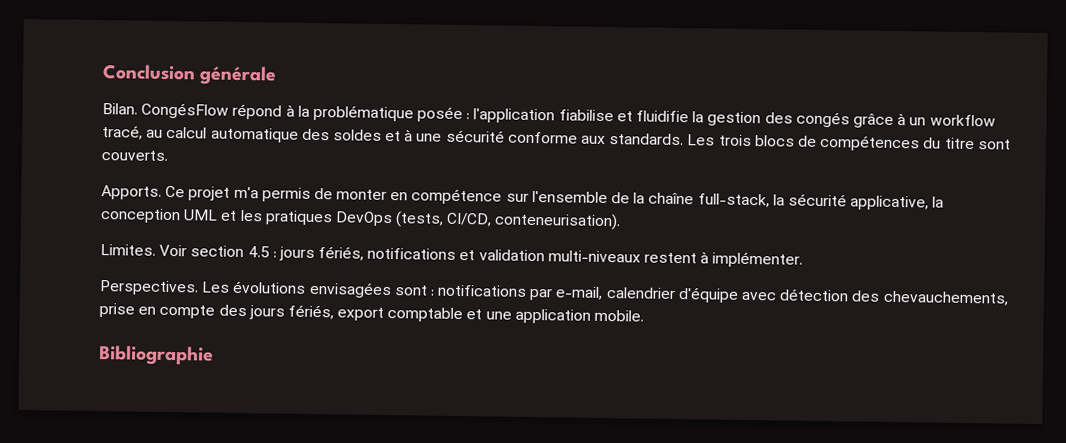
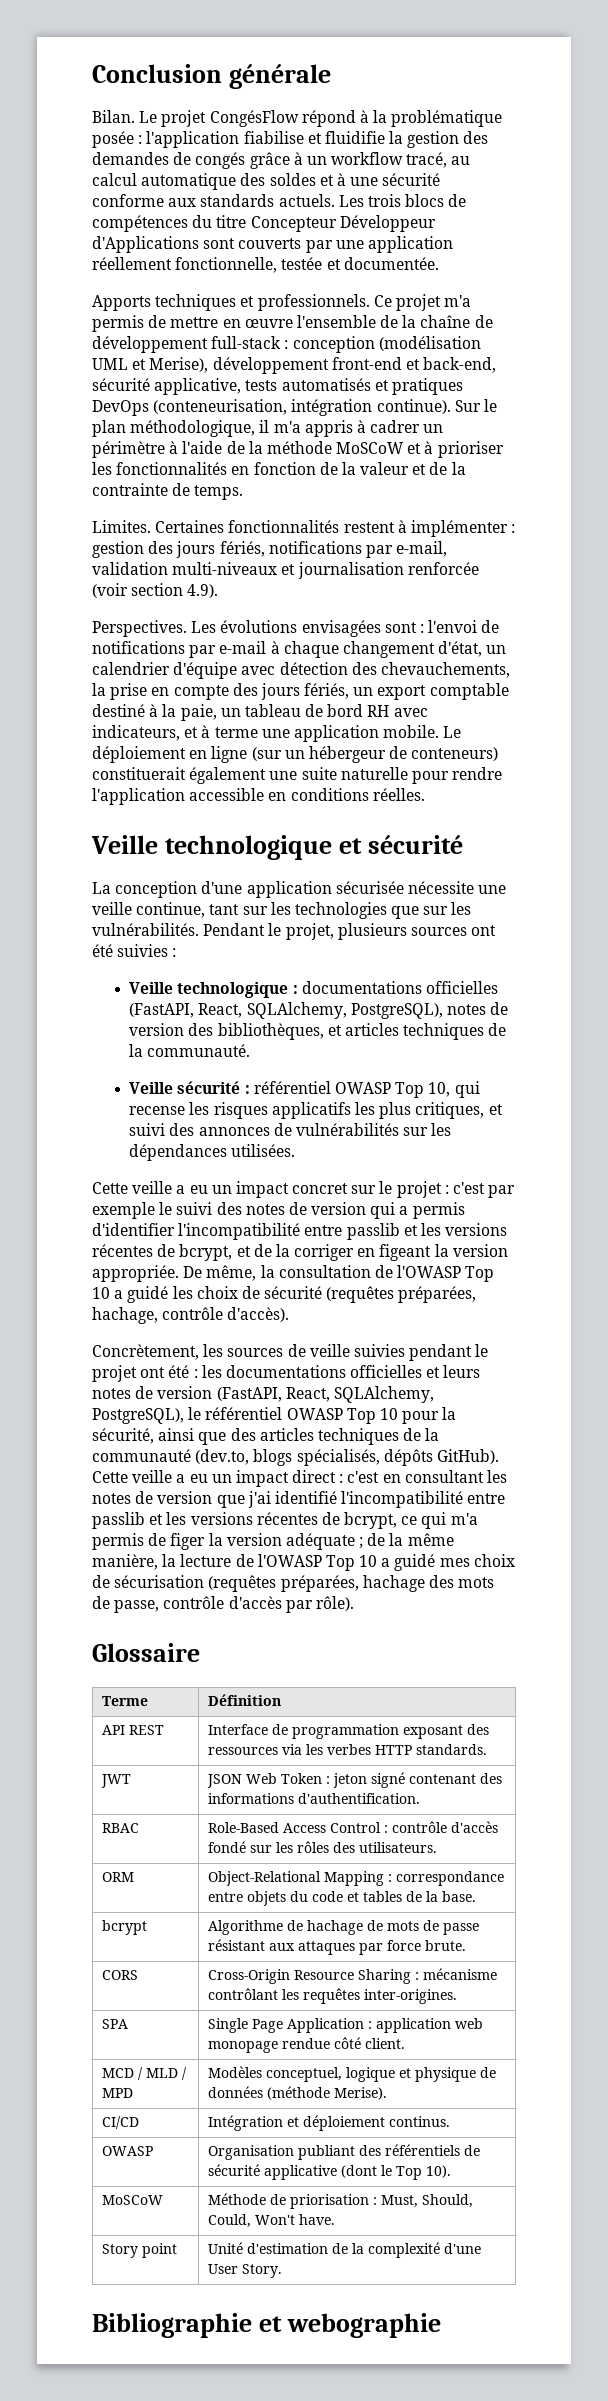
- CongésFlow répond à la problématique posée : l'application fiabilise et fluidifie la gestion des congés grâce à un workflow tracé, au calcul automatique des soldes et à une sécurité conforme aux standards.
+ Le projet CongésFlow répond à la problématique posée : l'application fiabilise et fluidifie la gestion des demandes de congés grâce à un workflow tracé, au calcul automatique des soldes et à une sécurité conforme aux standards actuels.
- Les trois blocs de compétences du titre sont couverts.
- Apports.
+ Les trois blocs de compétences du titre Concepteur Développeur d'Applications sont couverts par une application réellement fonctionnelle, testée et documentée.
+ Apports techniques et professionnels.
- Ce projet m'a permis de monter en compétence sur l'ensemble de la chaîne full-stack, la sécurité applicative, la conception UML et les pratiques DevOps (tests, CI/CD, conteneurisation).
- Limites. Voir section 4.5 : jours fériés, notifications et validation multi-niveaux restent à implémenter.
+ Ce projet m'a permis de mettre en œuvre l'ensemble de la chaîne de développement full-stack : conception (modélisation UML et Merise), développement front-end et back-end, sécurité applicative, tests automatisés et pratiques DevOps (conteneurisation, intégration continue). Sur le plan méthodologique, il m'a appris à cadrer un périmètre à l'aide de la méthode MoSCoW et à prioriser les fonctionnalités en fonction de la valeur et de la contrainte de temps.
+ Limites. Certaines fonctionnalités restent à implémenter : gestion des jours fériés, notifications par e-mail, validation multi-niveaux et journalisation renforcée (voir section 4.9).
- Les évolutions envisagées sont : notifications par e-mail, calendrier d'équipe avec détection des chevauchements, prise en compte des jours fériés, export comptable et une application mobile.
+ Les évolutions envisagées sont : l'envoi de notifications par e-mail à chaque changement d'état, un calendrier d'équipe avec détection des chevauchements, la prise en compte des jours fériés, un export comptable destiné à la paie, un tableau de bord RH avec indicateurs, et à terme une application mobile. Le déploiement en ligne (sur un hébergeur de conteneurs) constituerait également une suite naturelle pour rendre l'application accessible en conditions réelles.
+ Veille technologique et sécurité
+ La conception d'une application sécurisée nécessite une veille continue, tant sur les technologies que sur les vulnérabilités. Pendant le projet, plusieurs sources ont été suivies :
+ Veille technologique : documentations officielles (FastAPI, React, SQLAlchemy, PostgreSQL), notes de version des bibliothèques, et articles techniques de la communauté.
+ Veille sécurité : référentiel OWASP Top 10, qui recense les risques applicatifs les plus critiques, et suivi des annonces de vulnérabilités sur les dépendances utilisées.
+ Cette veille a eu un impact concret sur le projet : c'est par exemple le suivi des notes de version qui a permis d'identifier l'incompatibilité entre passlib et les versions récentes de bcrypt, et de la corriger en figeant la version appropriée. De même, la consultation de l'OWASP Top 10 a guidé les choix de sécurité (requêtes préparées, hachage, contrôle d'accès).
+ Concrètement, les sources de veille suivies pendant le projet ont été : les documentations officielles et leurs notes de version (FastAPI, React, SQLAlchemy, PostgreSQL), le référentiel OWASP Top 10 pour la sécurité, ainsi que des articles techniques de la communauté (dev.to, blogs spécialisés, dépôts GitHub). Cette veille a eu un impact direct : c'est en consultant les notes de version que j'ai identifié l'incompatibilité entre passlib et les versions récentes de bcrypt, ce qui m'a permis de figer la version adéquate ; de la même manière, la lecture de l'OWASP Top 10 a guidé mes choix de sécurisation (requêtes préparées, hachage des mots de passe, contrôle d'accès par rôle).
+ Glossaire
+ Terme | Définition
+ API REST | Interface de programmation exposant des ressources via les verbes HTTP standards.
+ JWT | JSON Web Token : jeton signé contenant des informations d'authentification.
+ RBAC | Role-Based Access Control : contrôle d'accès fondé sur les rôles des utilisateurs.
+ ORM | Object-Relational Mapping : correspondance entre objets du code et tables de la base.
+ bcrypt | Algorithme de hachage de mots de passe résistant aux attaques par force brute.
+ CORS | Cross-Origin Resource Sharing : mécanisme contrôlant les requêtes inter-origines.
+ SPA | Single Page Application : application web monopage rendue côté client.
+ MCD / MLD / MPD | Modèles conceptuel, logique et physique de données (méthode Merise).
+ CI/CD | Intégration et déploiement continus.
+ OWASP | Organisation publiant des référentiels de sécurité applicative (dont le Top 10).
+ MoSCoW | Méthode de priorisation : Must, Should, Could, Won't have.
+ Story point | Unité d'estimation de la complexité d'une User Story.
- Bibliographie
+ Bibliographie et webographie

